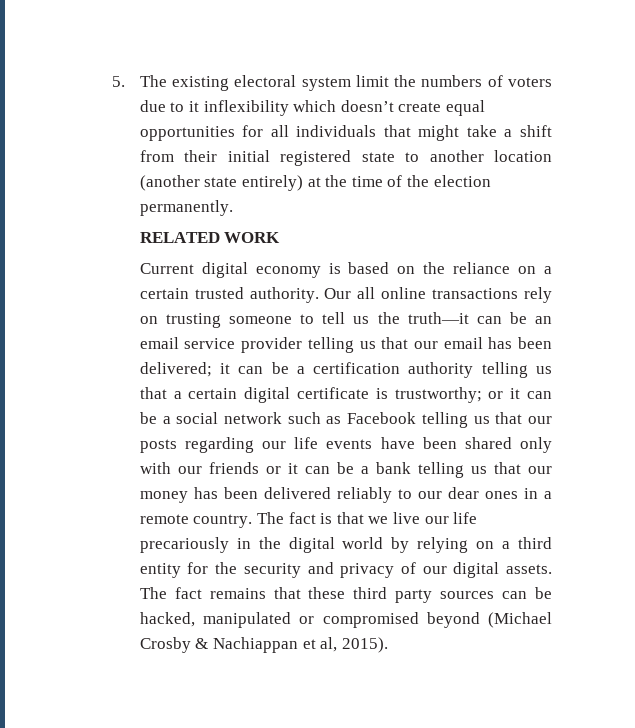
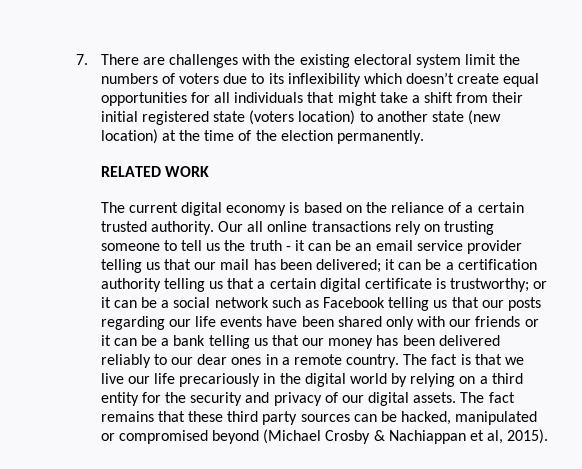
- 5. The existing electoral system limit the numbers of voters due to it inflexibility which doesn’t create equal opportunities for all individuals that might take a shift from their initial registered state to another location (another state entirely) at the time of the election permanently.
+ 7. There are challenges with the existing electoral system limit the numbers of voters due to its inflexibility which doesn’t create equal opportunities for all individuals that might take a shift from their initial registered state (voters location) to another state (new location) at the time of the election permanently.
- Current digital economy is based on the reliance on a certain trusted authority.
+ The current digital economy is based on the reliance of a certain trusted authority.
- Our all online transactions rely on trusting someone to tell us the truth—it can be an email service provider telling us that our email has been delivered;
+ Our all online transactions rely on trusting someone to tell us the truth - it can be an email service provider telling us that our mail has been delivered;

